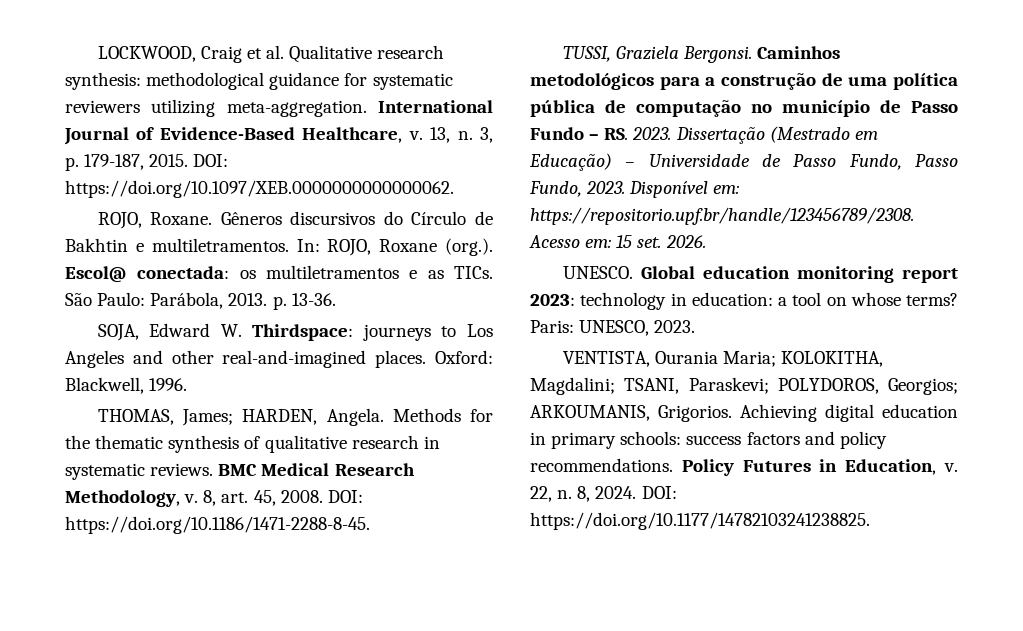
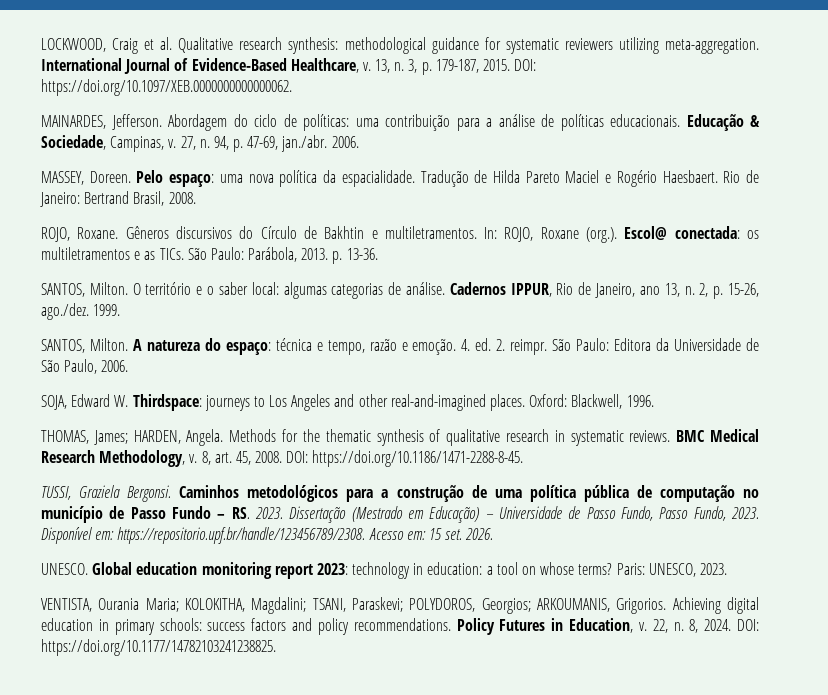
+ MAINARDES, Jefferson. Abordagem do ciclo de políticas: uma contribuição para a análise de políticas educacionais. Educação & Sociedade, Campinas, v. 27, n. 94, p. 47-69, jan./abr. 2006.
+ MASSEY, Doreen. Pelo espaço: uma nova política da espacialidade. Tradução de Hilda Pareto Maciel e Rogério Haesbaert. Rio de Janeiro: Bertrand Brasil, 2008.
+ SANTOS, Milton. O território e o saber local: algumas categorias de análise. Cadernos IPPUR, Rio de Janeiro, ano 13, n. 2, p. 15-26, ago./dez. 1999.
+ SANTOS, Milton. A natureza do espaço: técnica e tempo, razão e emoção. 4. ed. 2. reimpr. São Paulo: Editora da Universidade de São Paulo, 2006.

